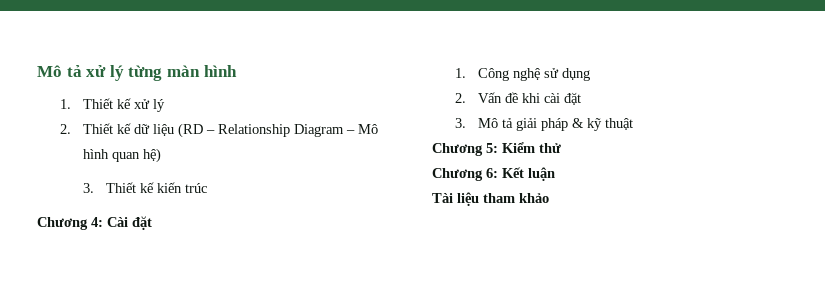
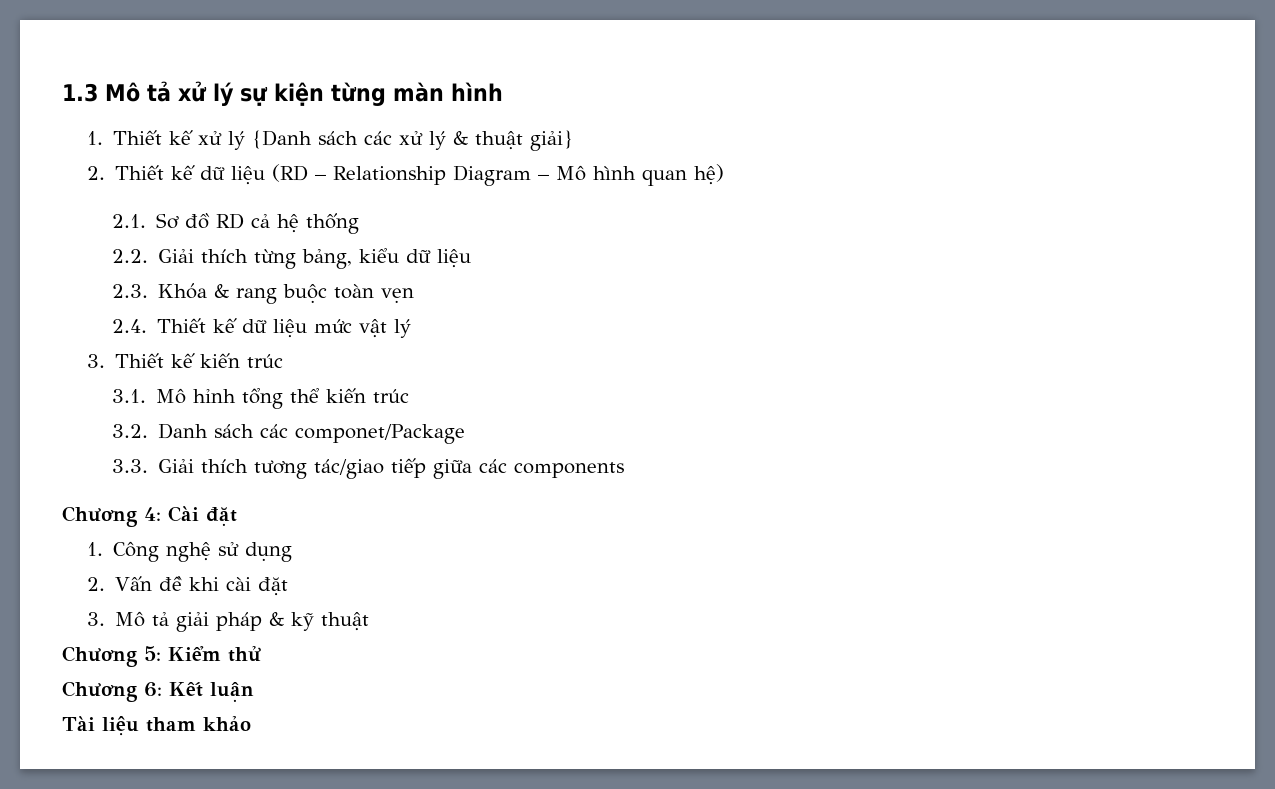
- Mô tả xử lý từng màn hình
+ 1.3 Mô tả xử lý sự kiện từng màn hình
- 1. Thiết kế xử lý
+ 1. Thiết kế xử lý {Danh sách các xử lý & thuật giải}
+ 2.1. Sơ đồ RD cả hệ thống
+ 2.2. Giải thích từng bảng, kiểu dữ liệu
+ 2.3. Khóa & rang buộc toàn vẹn
+ 2.4. Thiết kế dữ liệu mức vật lý
  3. Thiết kế kiến trúc
+ 3.1. Mô hỉnh tổng thể kiến trúc
+ 3.2. Danh sách các componet/Package
+ 3.3. Giải thích tương tác/giao tiếp giữa các components

